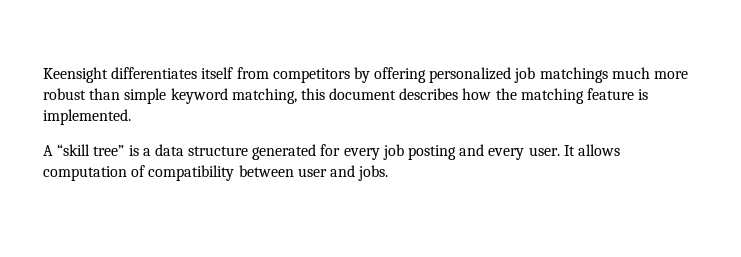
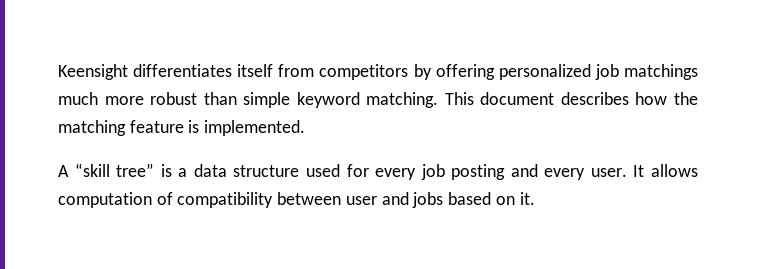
- Keensight differentiates itself from competitors by offering personalized job matchings much more robust than simple keyword matching, this document describes how the matching feature is implemented.
+ Keensight differentiates itself from competitors by offering personalized job matchings much more robust than simple keyword matching. This document describes how the matching feature is implemented.
- A “skill tree” is a data structure generated for every job posting and every user.
+ A “skill tree” is a data structure used for every job posting and every user.
- It allows computation of compatibility between user and jobs.
+ It allows computation of compatibility between user and jobs based on it.

